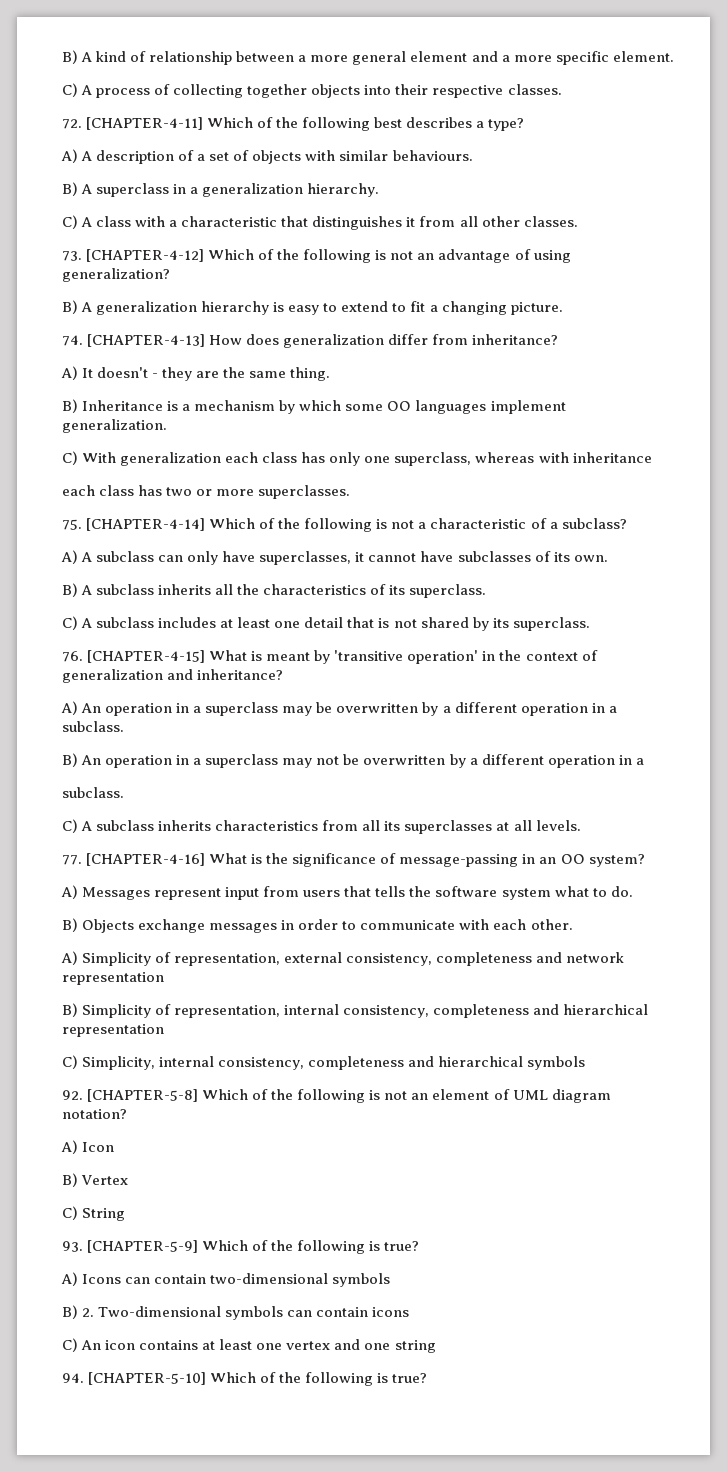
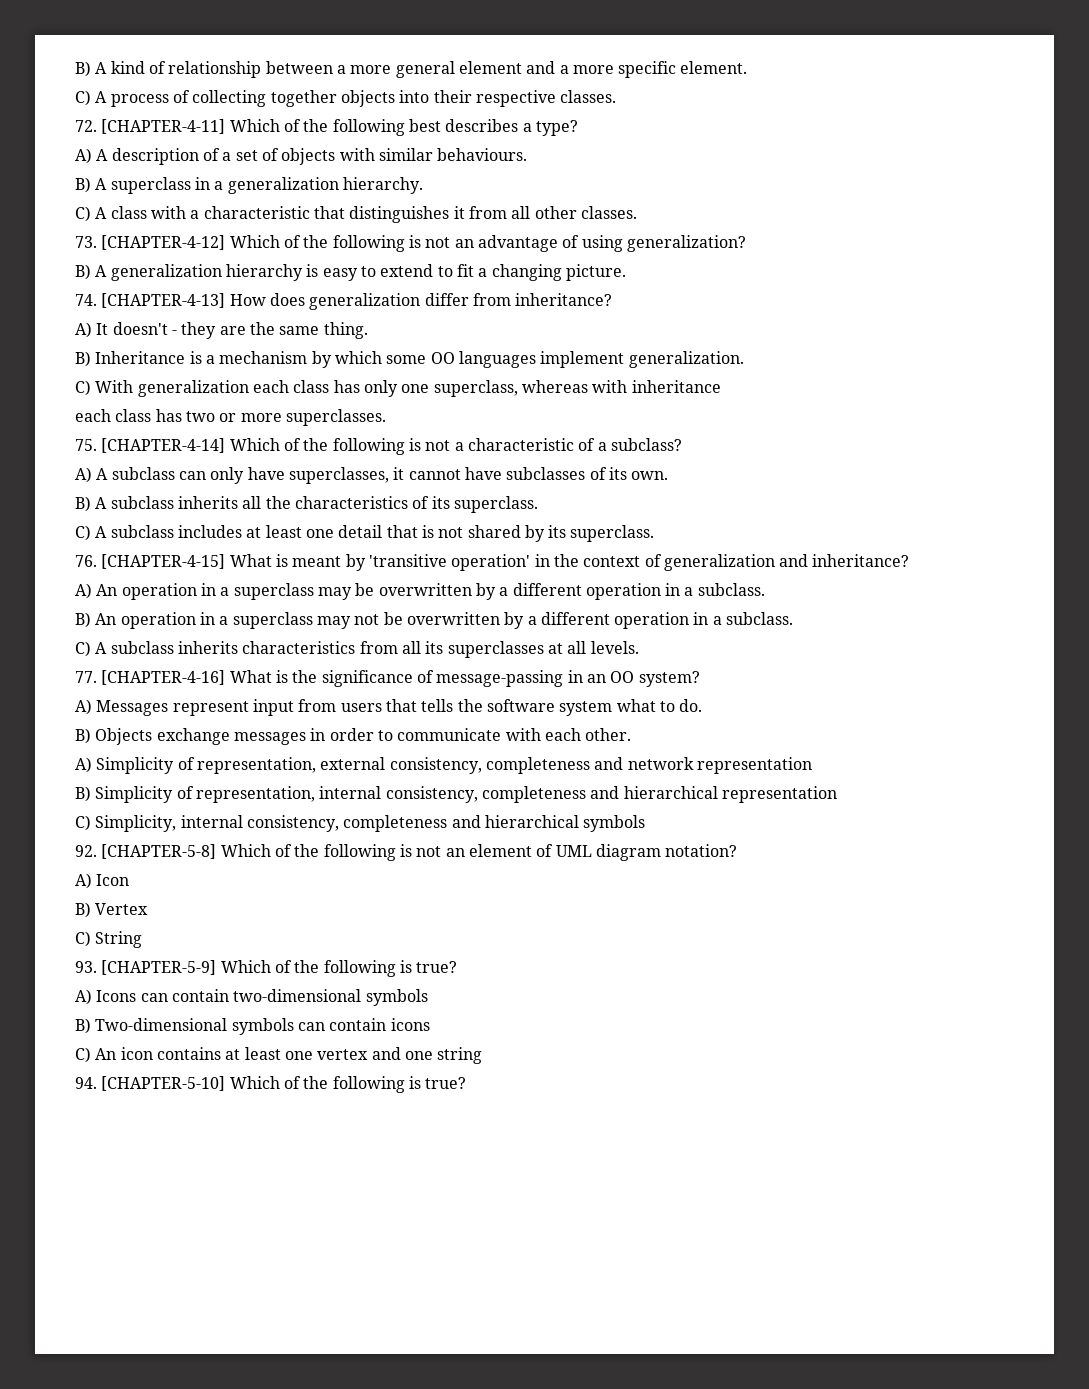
- B) An operation in a superclass may not be overwritten by a different operation in a
- subclass.
+ B) An operation in a superclass may not be overwritten by a different operation in a subclass.
- B) 2. Two-dimensional symbols can contain icons
+ B) Two-dimensional symbols can contain icons

